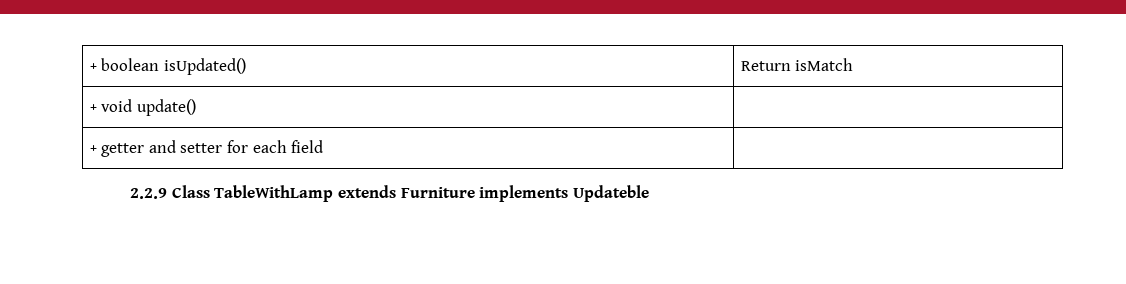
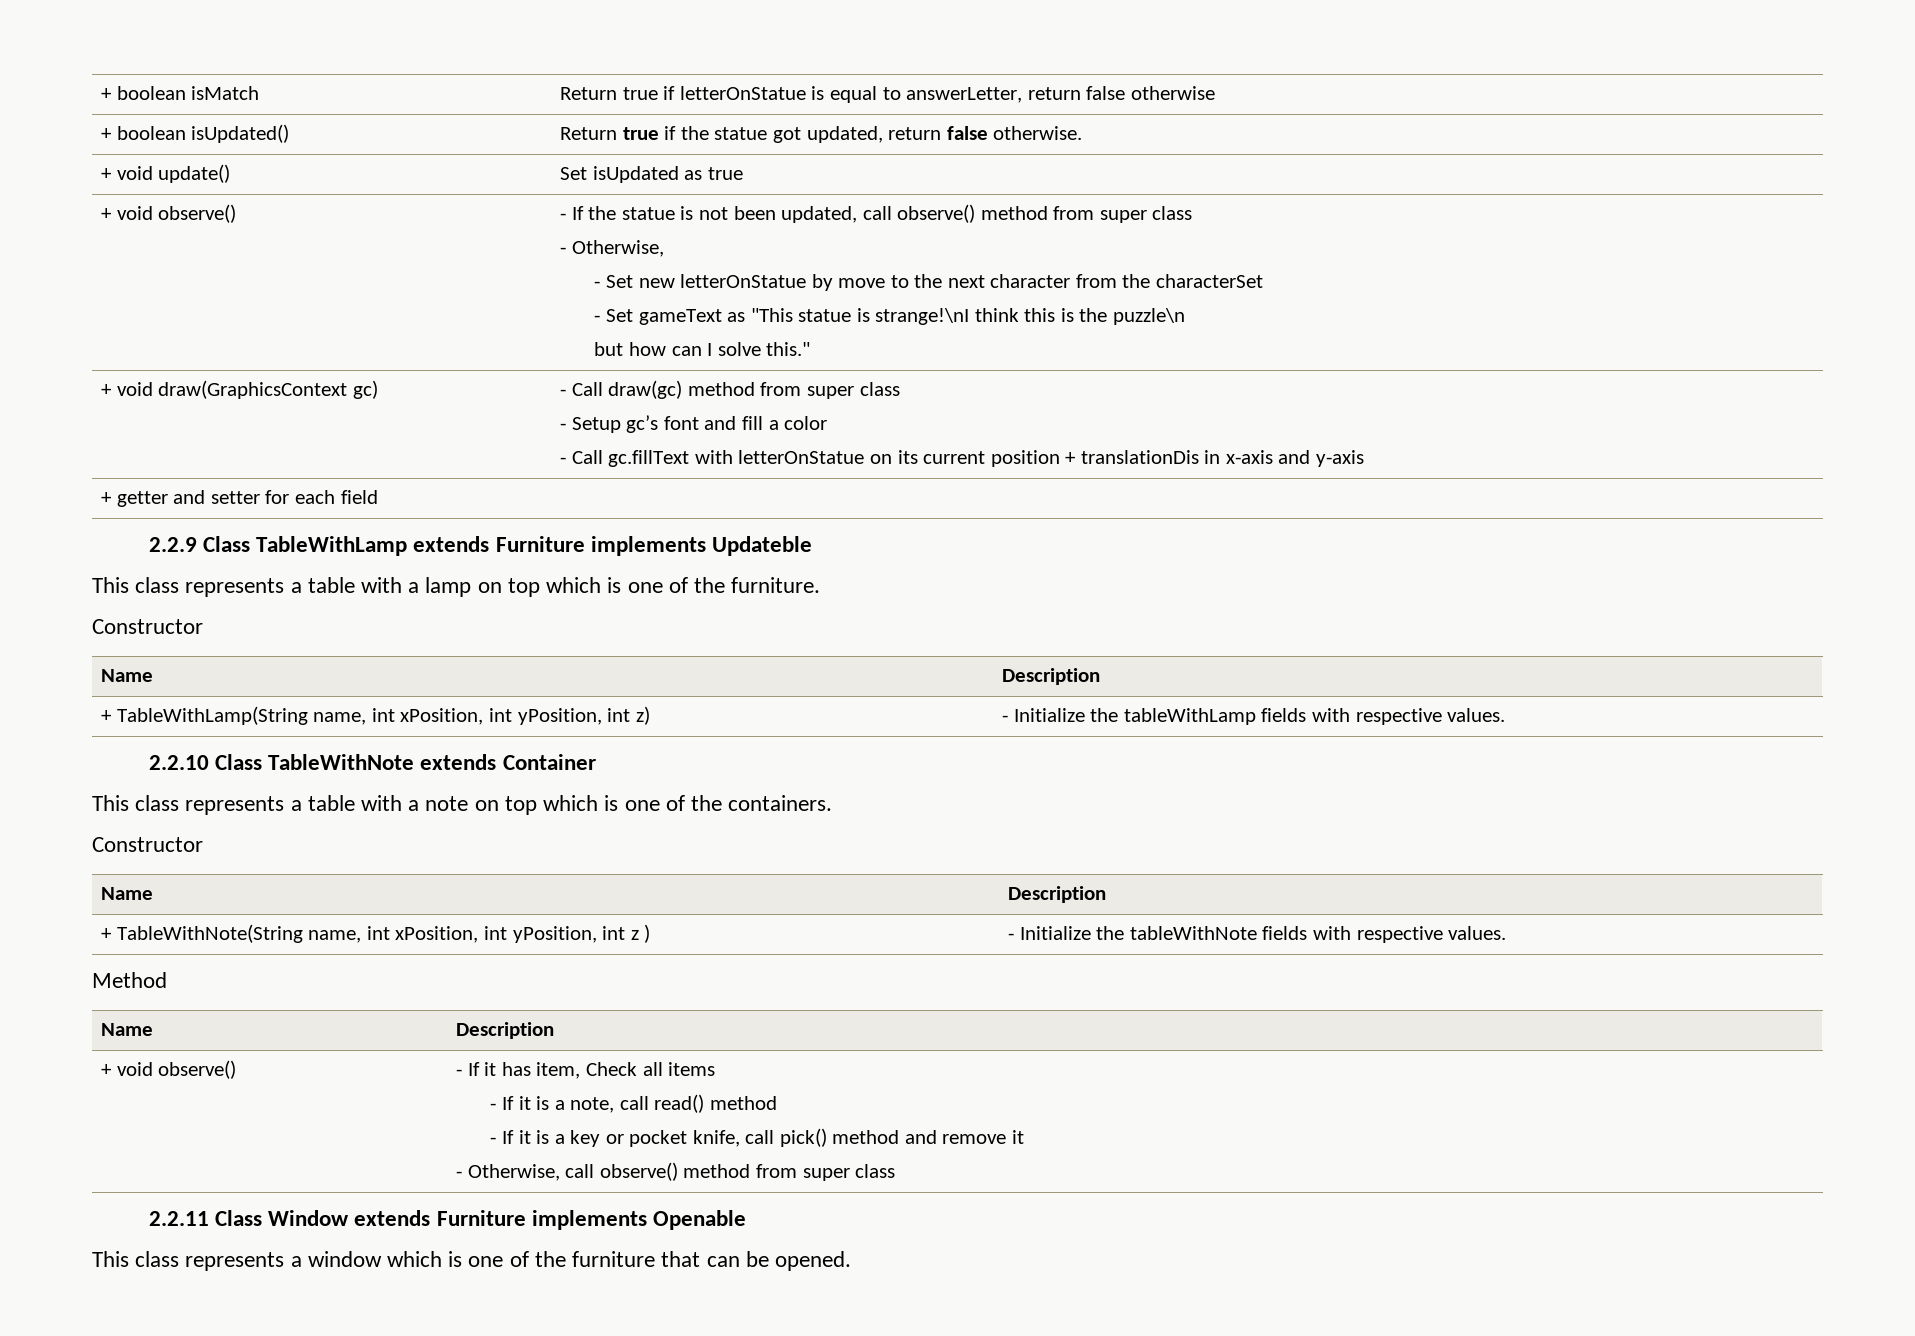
- + boolean isUpdated() | Return isMatch
- + void update() |
+ + boolean isMatch | Return true if letterOnStatue is equal to answerLetter, return false otherwise
+ + boolean isUpdated() | Return true if the statue got updated, return false otherwise.
+ + void update() | Set isUpdated as true
+ + void observe() | - If the statue is not been updated, call observe() method from super class
+ - Otherwise,
+ - Set new letterOnStatue by move to the next character from the characterSet
+ - Set gameText as "This statue is strange!\nI think this is the puzzle\n
+ but how can I solve this."
+ + void draw(GraphicsContext gc) | - Call draw(gc) method from super class
+ - Setup gc’s font and fill a color
+ - Call gc.fillText with letterOnStatue on its current position + translationDis in x-axis and y-axis
+ This class represents a table with a lamp on top which is one of the furniture.
+ Constructor
+ Name | Description
+ + TableWithLamp(String name, int xPosition, int yPosition, int z) | - Initialize the tableWithLamp fields with respective values.
+ 2.2.10 Class TableWithNote extends Container
+ This class represents a table with a note on top which is one of the containers.
+ Constructor
+ Name | Description
+ + TableWithNote(String name, int xPosition, int yPosition, int z ) | - Initialize the tableWithNote fields with respective values.
+ Method
+ Name | Description
+ + void observe() | - If it has item, Check all items
+ - If it is a note, call read() method
+ - If it is a key or pocket knife, call pick() method and remove it
+ - Otherwise, call observe() method from super class
+ 2.2.11 Class Window extends Furniture implements Openable
+ This class represents a window which is one of the furniture that can be opened.

